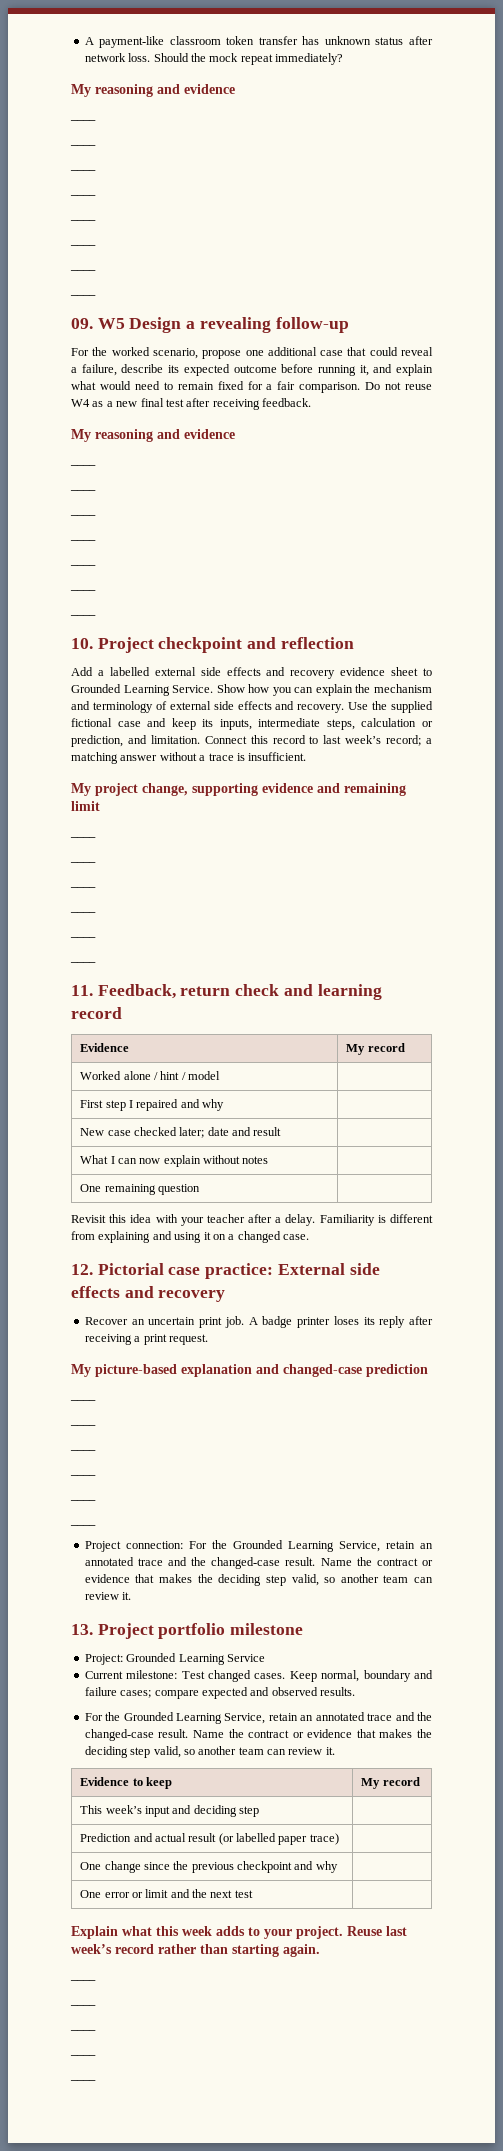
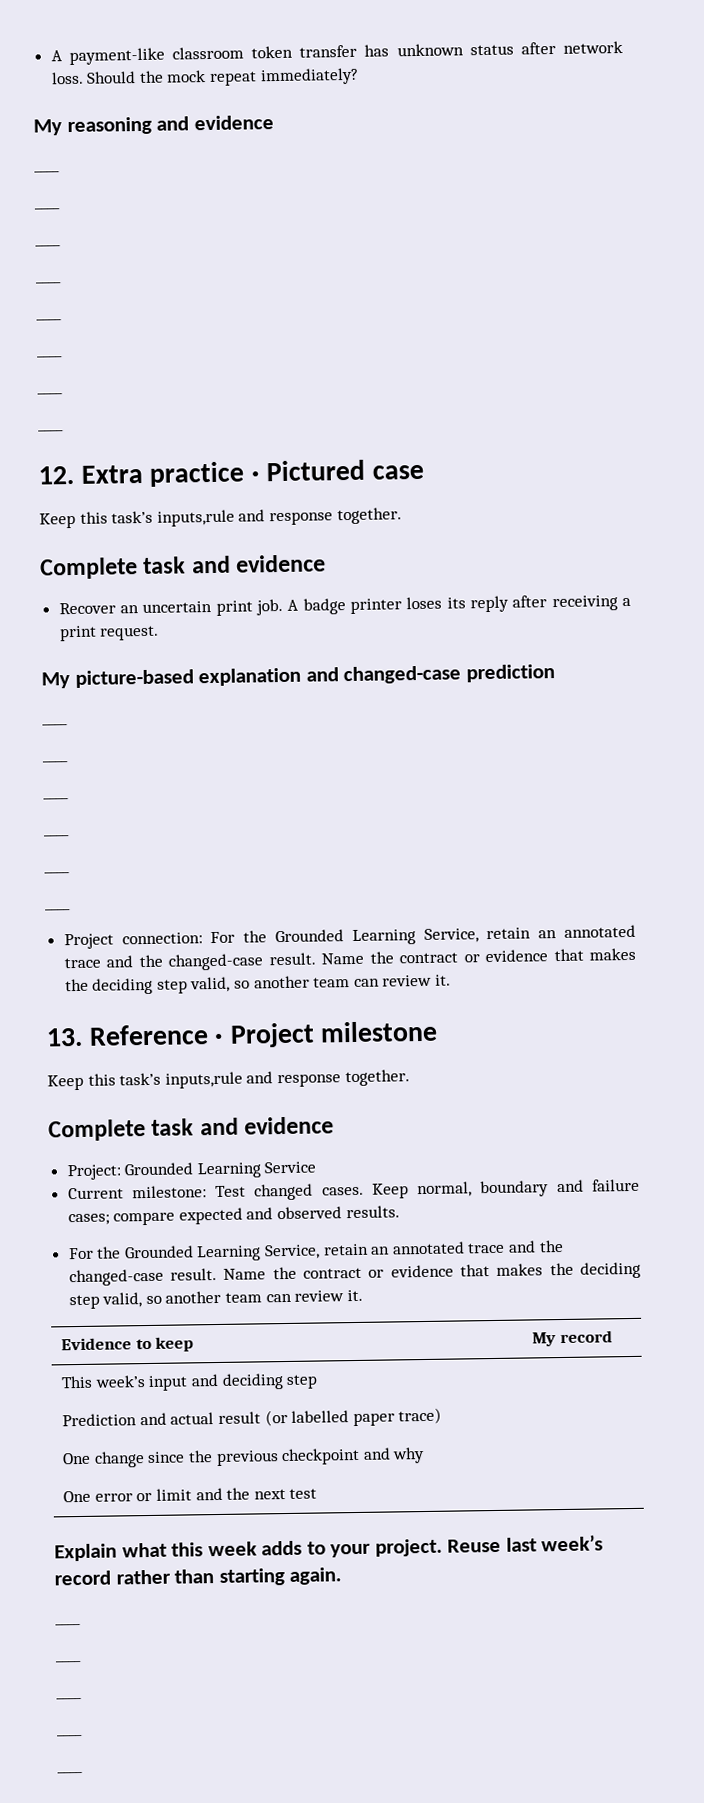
- 09. W5 Design a revealing follow-up
- For the worked scenario, propose one additional case that could reveal a failure, describe its expected outcome before running it, and explain what would need to remain fixed for a fair comparison. Do not reuse W4 as a new final test after receiving feedback.
- My reasoning and evidence
- ____
- ____
- ____
- ____
- ____
- ____
- ____
- 10. Project checkpoint and reflection
- Add a labelled external side effects and recovery evidence sheet to Grounded Learning Service. Show how you can explain the mechanism and terminology of external side effects and recovery. Use the supplied fictional case and keep its inputs, intermediate steps, calculation or prediction, and limitation. Connect this record to last week’s record; a matching answer without a trace is insufficient.
- My project change, supporting evidence and remaining limit
- ____
- ____
- ____
- ____
- ____
- ____
- 11. Feedback, return check and learning record
- Evidence | My record
- Worked alone / hint / model |
- First step I repaired and why |
- New case checked later; date and result |
- What I can now explain without notes |
- One remaining question |
- Revisit this idea with your teacher after a delay. Familiarity is different from explaining and using it on a changed case.
- 12. Pictorial case practice: External side effects and recovery
+ 12. Extra practice · Pictured case
+ Keep this task’s inputs,rule and response together.
+ Complete task and evidence
- 13. Project portfolio milestone
+ 13. Reference · Project milestone
+ Keep this task’s inputs,rule and response together.
+ Complete task and evidence

